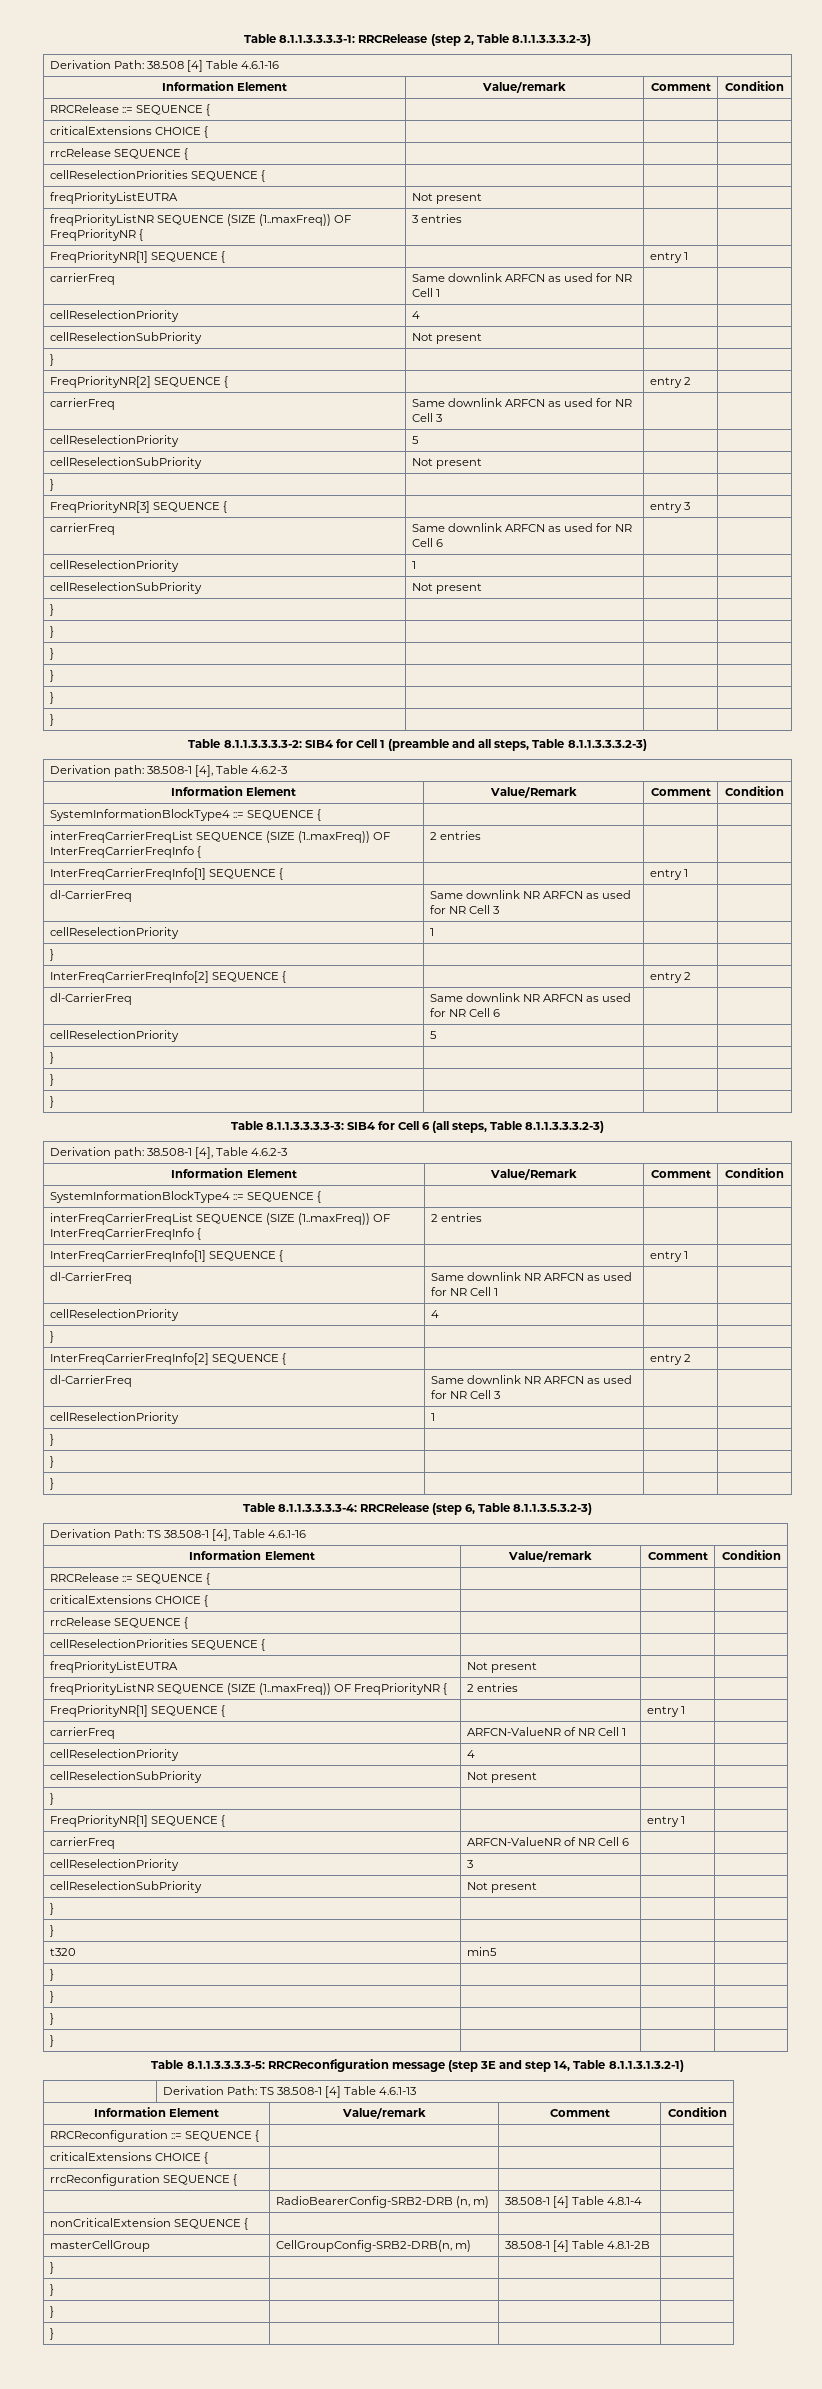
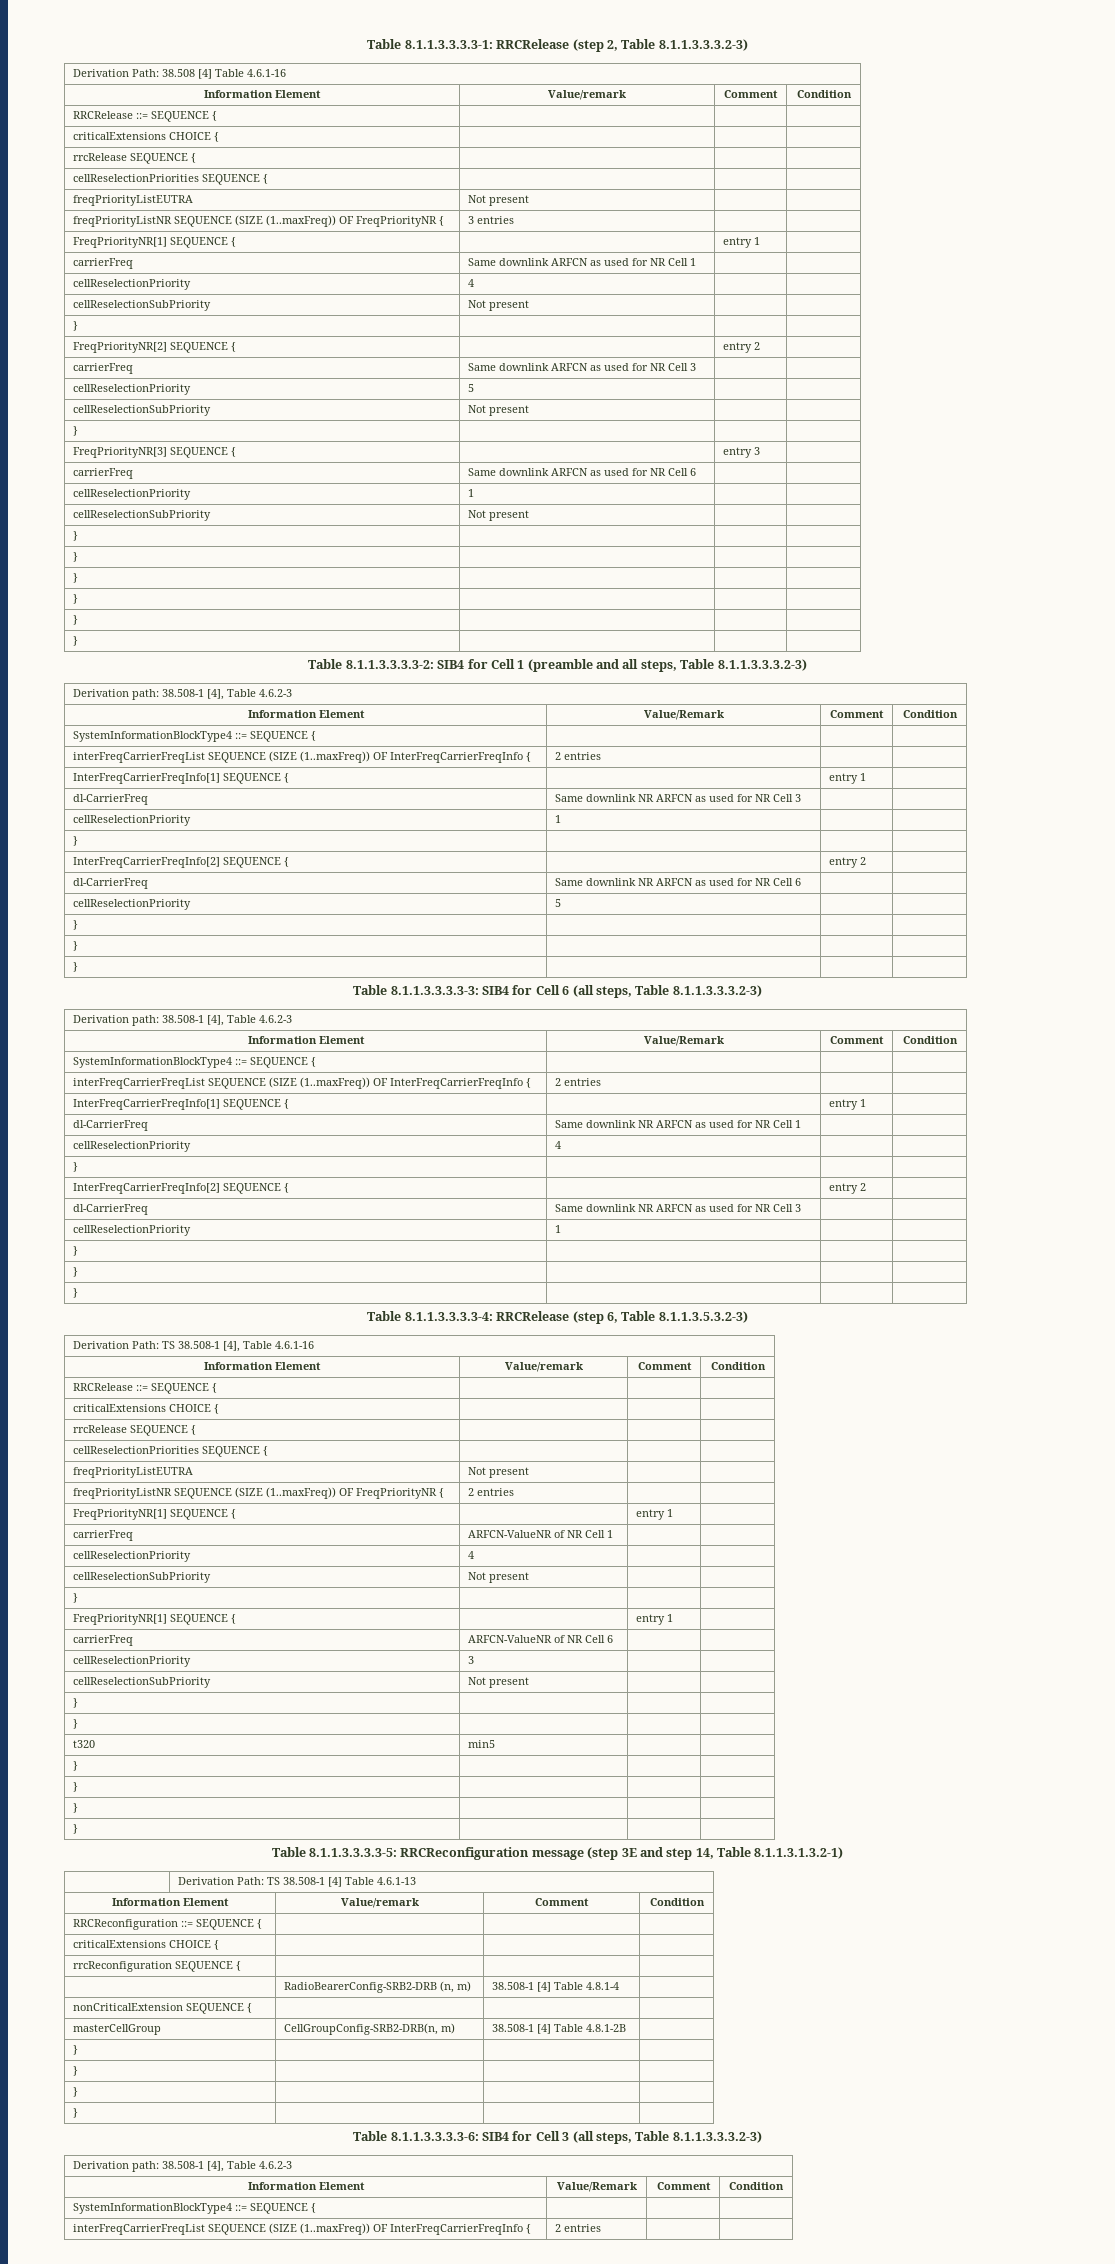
+ Table 8.1.1.3.3.3.3-6: SIB4 for Cell 3 (all steps, Table 8.1.1.3.3.3.2-3)
+ Derivation path: 38.508-1 [4], Table 4.6.2-3
+ Information Element | Value/Remark | Comment | Condition
+ SystemInformationBlockType4 ::= SEQUENCE { | | |
+ interFreqCarrierFreqList SEQUENCE (SIZE (1..maxFreq)) OF InterFreqCarrierFreqInfo { | 2 entries | |

